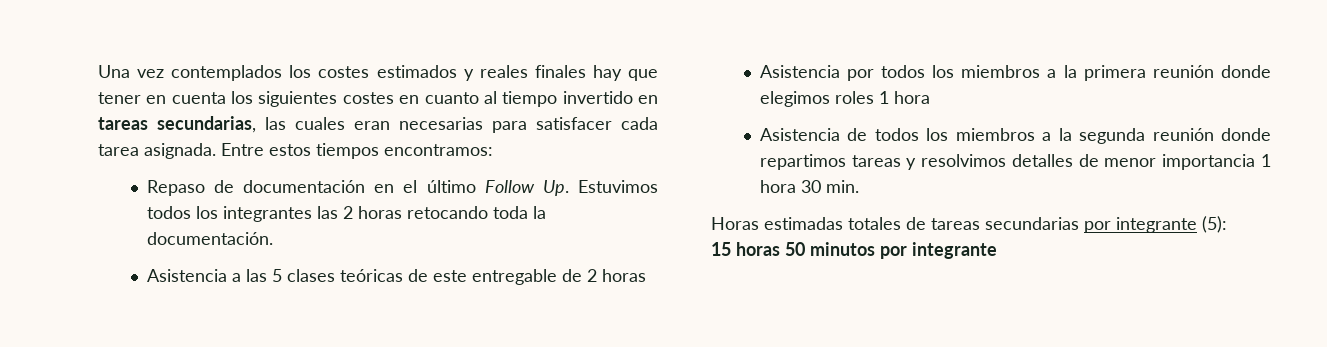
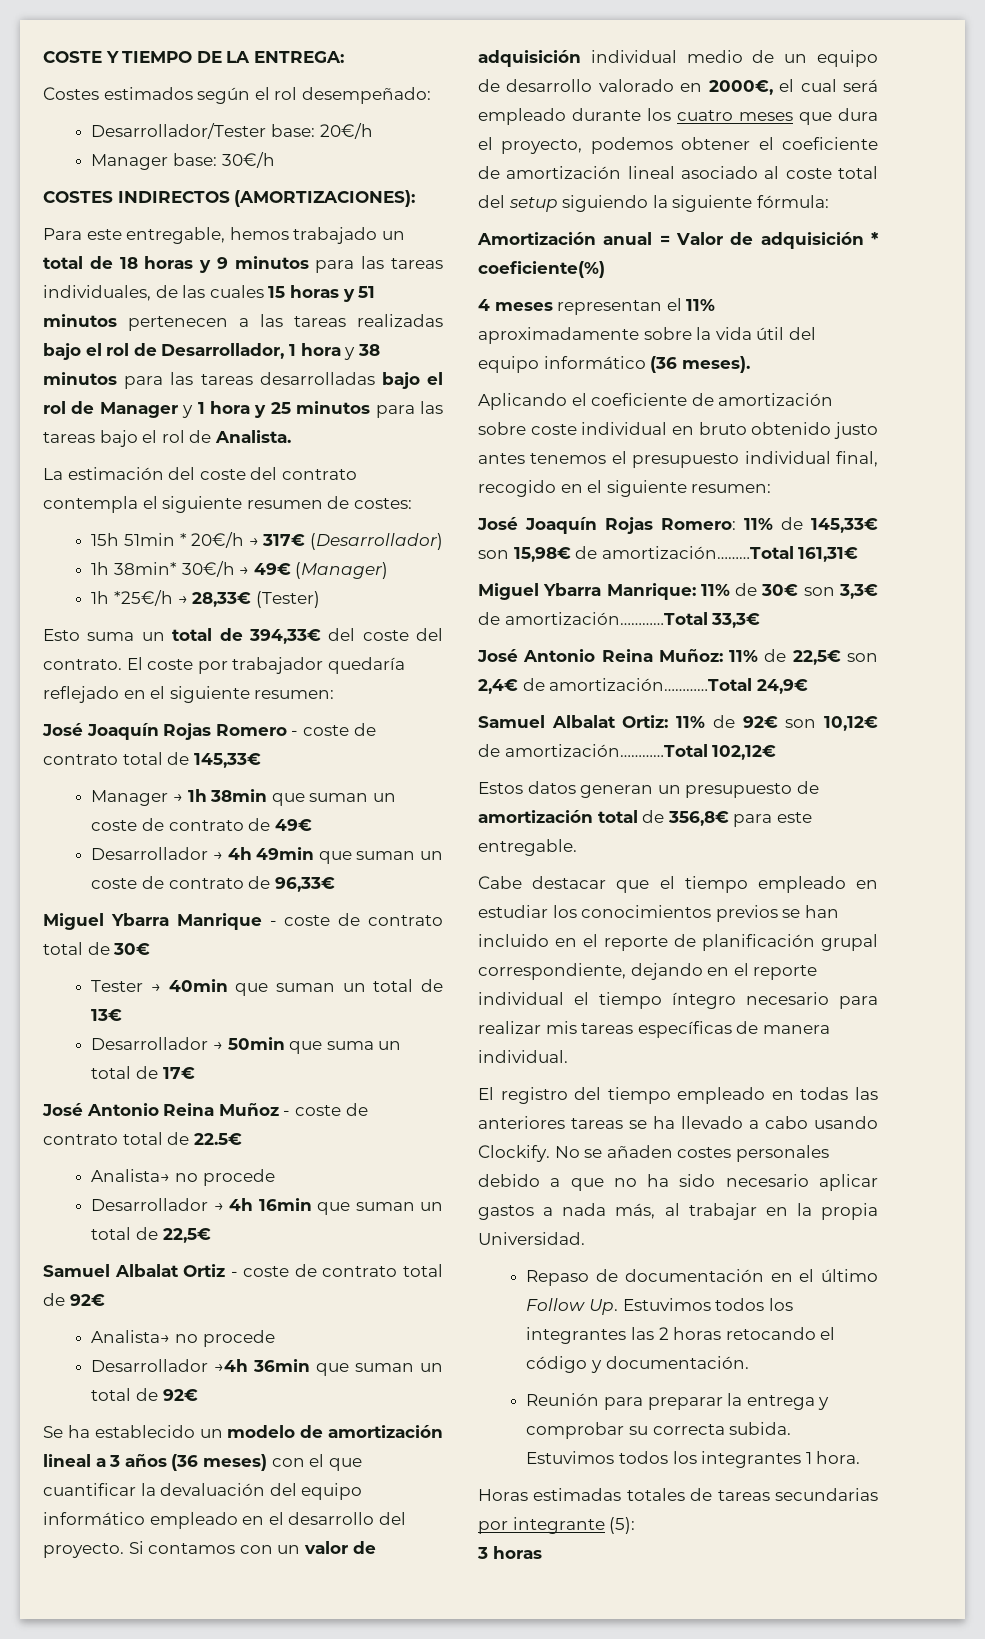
- Una vez contemplados los costes estimados y reales finales hay que tener en cuenta los siguientes costes en cuanto al tiempo invertido en tareas secundarias, las cuales eran necesarias para satisfacer cada tarea asignada. Entre estos tiempos encontramos:
+ COSTE Y TIEMPO DE LA ENTREGA:
+ Costes estimados según el rol desempeñado:
+ Desarrollador/Tester base: 20€/h
+ Manager base: 30€/h
+ COSTES INDIRECTOS (AMORTIZACIONES):
+ Para este entregable, hemos trabajado un total de 18 horas y 9 minutos para las tareas individuales, de las cuales 15 horas y 51 minutos pertenecen a las tareas realizadas bajo el rol de Desarrollador, 1 hora y 38 minutos para las tareas desarrolladas bajo el rol de Manager y 1 hora y 25 minutos para las tareas bajo el rol de Analista.
+ La estimación del coste del contrato contempla el siguiente resumen de costes:
+ 15h 51min * 20€/h → 317€ (Desarrollador)
+ 1h 38min* 30€/h → 49€ (Manager)
+ 1h *25€/h → 28,33€ (Tester)
+ Esto suma un total de 394,33€ del coste del contrato. El coste por trabajador quedaría reflejado en el siguiente resumen:
+ José Joaquín Rojas Romero - coste de contrato total de 145,33€
+ Manager → 1h 38min que suman un coste de contrato de 49€
+ Desarrollador → 4h 49min que suman un coste de contrato de 96,33€
+ Miguel Ybarra Manrique - coste de contrato total de 30€
+ Tester → 40min que suman un total de 13€
+ Desarrollador → 50min que suma un total de 17€
+ José Antonio Reina Muñoz - coste de contrato total de 22.5€
+ Analista→ no procede
+ Desarrollador → 4h 16min que suman un total de 22,5€
+ Samuel Albalat Ortiz - coste de contrato total de 92€
+ Analista→ no procede
+ Desarrollador →4h 36min que suman un total de 92€
+ Se ha establecido un modelo de amortización lineal a 3 años (36 meses) con el que cuantificar la devaluación del equipo informático empleado en el desarrollo del proyecto. Si contamos con un valor de adquisición individual medio de un equipo de desarrollo valorado en 2000€, el cual será empleado durante los cuatro meses que dura el proyecto, podemos obtener el coeficiente de amortización lineal asociado al coste total del setup siguiendo la siguiente fórmula:
+ Amortización anual = Valor de adquisición * coeficiente(%)
+ 4 meses representan el 11% aproximadamente sobre la vida útil del equipo informático (36 meses).
+ Aplicando el coeficiente de amortización sobre coste individual en bruto obtenido justo antes tenemos el presupuesto individual final, recogido en el siguiente resumen:
+ José Joaquín Rojas Romero: 11% de 145,33€ son 15,98€ de amortización………Total 161,31€
+ Miguel Ybarra Manrique: 11% de 30€ son 3,3€ de amortización…………Total 33,3€
+ José Antonio Reina Muñoz: 11% de 22,5€ son 2,4€ de amortización…………Total 24,9€
+ Samuel Albalat Ortiz: 11% de 92€ son 10,12€ de amortización…………Total 102,12€
+ Estos datos generan un presupuesto de amortización total de 356,8€ para este entregable.
+ Cabe destacar que el tiempo empleado en estudiar los conocimientos previos se han incluido en el reporte de planificación grupal correspondiente, dejando en el reporte individual el tiempo íntegro necesario para realizar mis tareas específicas de manera individual.
+ El registro del tiempo empleado en todas las anteriores tareas se ha llevado a cabo usando Clockify. No se añaden costes personales debido a que no ha sido necesario aplicar gastos a nada más, al trabajar en la propia Universidad.
- Repaso de documentación en el último Follow Up. Estuvimos todos los integrantes las 2 horas retocando toda la documentación.
- Asistencia a las 5 clases teóricas de este entregable de 2 horas
- Asistencia por todos los miembros a la primera reunión donde elegimos roles 1 hora
- Asistencia de todos los miembros a la segunda reunión donde repartimos tareas y resolvimos detalles de menor importancia 1 hora 30 min.
+ Repaso de documentación en el último Follow Up. Estuvimos todos los integrantes las 2 horas retocando el código y documentación.
+ Reunión para preparar la entrega y comprobar su correcta subida. Estuvimos todos los integrantes 1 hora.
- 15 horas 50 minutos por integrante
+ 3 horas

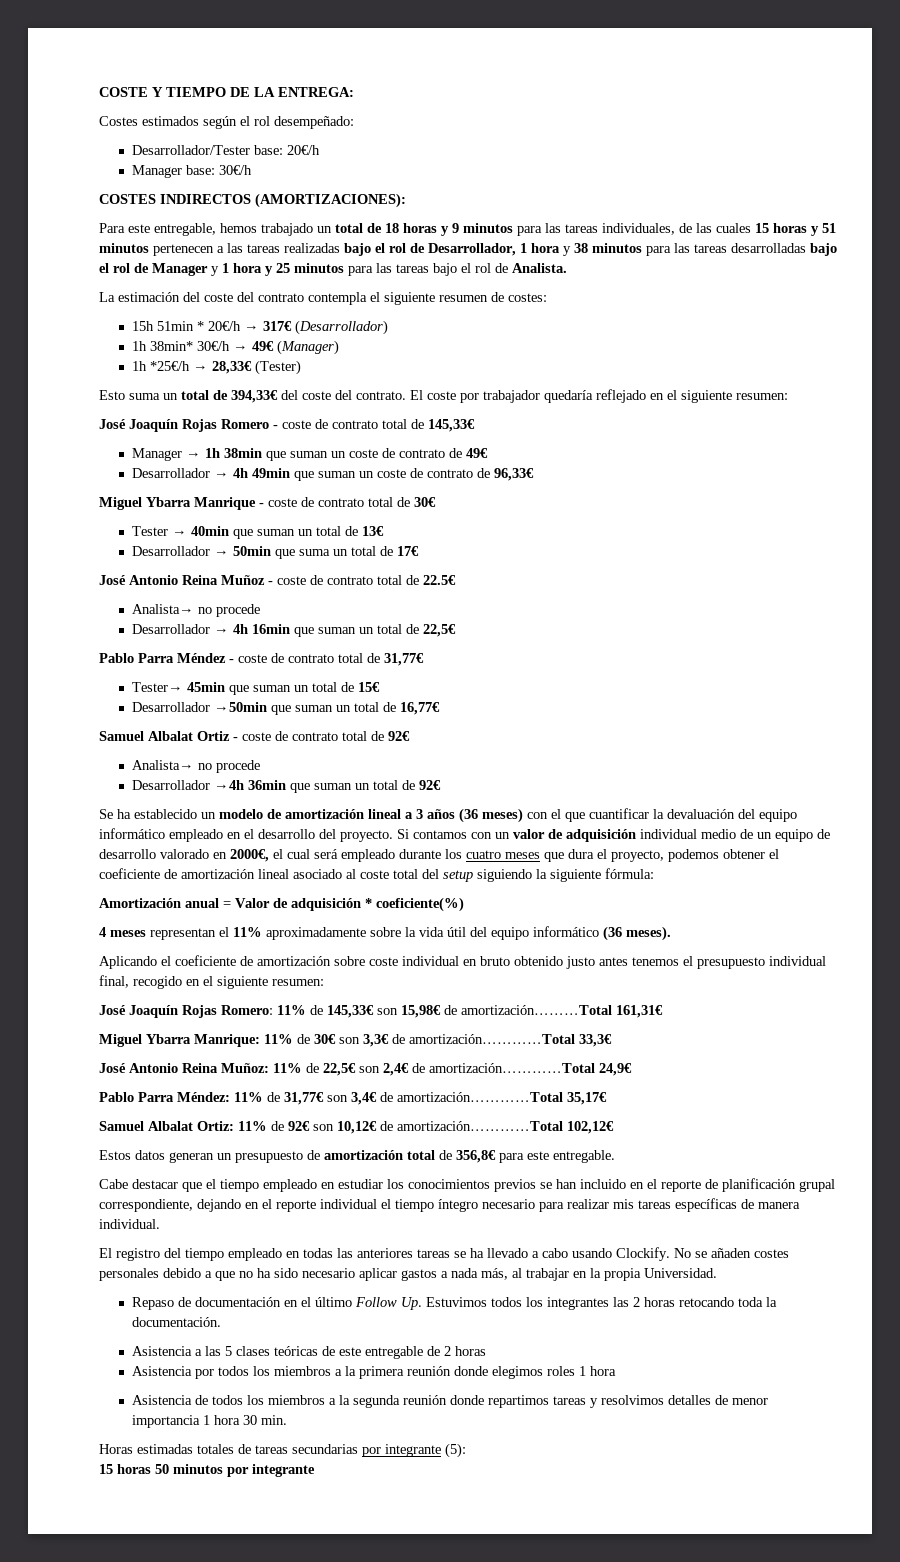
+ Pablo Parra Méndez - coste de contrato total de 31,77€
+ Tester→ 45min que suman un total de 15€
+ Desarrollador →50min que suman un total de 16,77€
+ Pablo Parra Méndez: 11% de 31,77€ son 3,4€ de amortización…………Total 35,17€
- Repaso de documentación en el último Follow Up. Estuvimos todos los integrantes las 2 horas retocando el código y documentación.
- Reunión para preparar la entrega y comprobar su correcta subida. Estuvimos todos los integrantes 1 hora.
+ Repaso de documentación en el último Follow Up. Estuvimos todos los integrantes las 2 horas retocando toda la documentación.
+ Asistencia a las 5 clases teóricas de este entregable de 2 horas
+ Asistencia por todos los miembros a la primera reunión donde elegimos roles 1 hora
+ Asistencia de todos los miembros a la segunda reunión donde repartimos tareas y resolvimos detalles de menor importancia 1 hora 30 min.
- 3 horas
+ 15 horas 50 minutos por integrante

